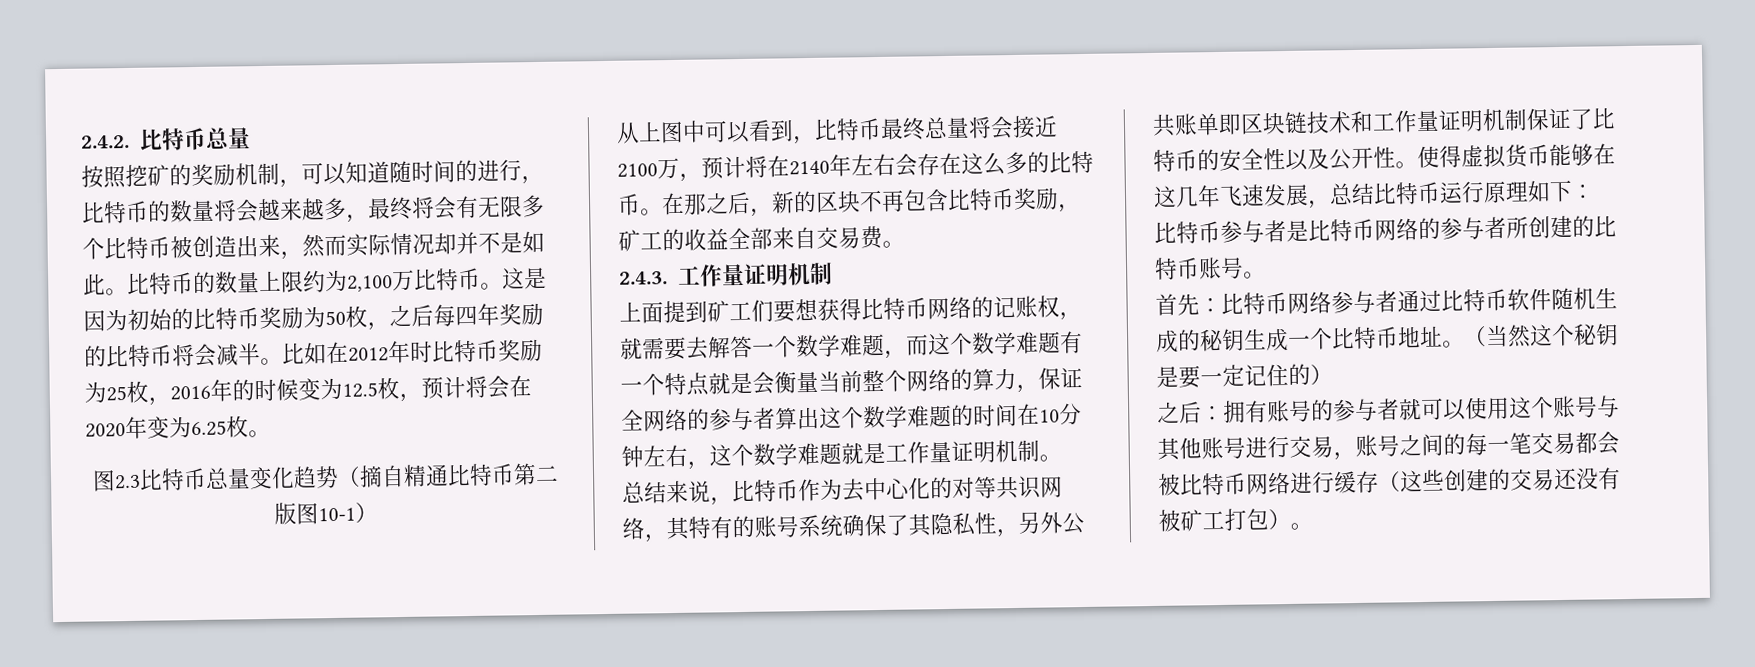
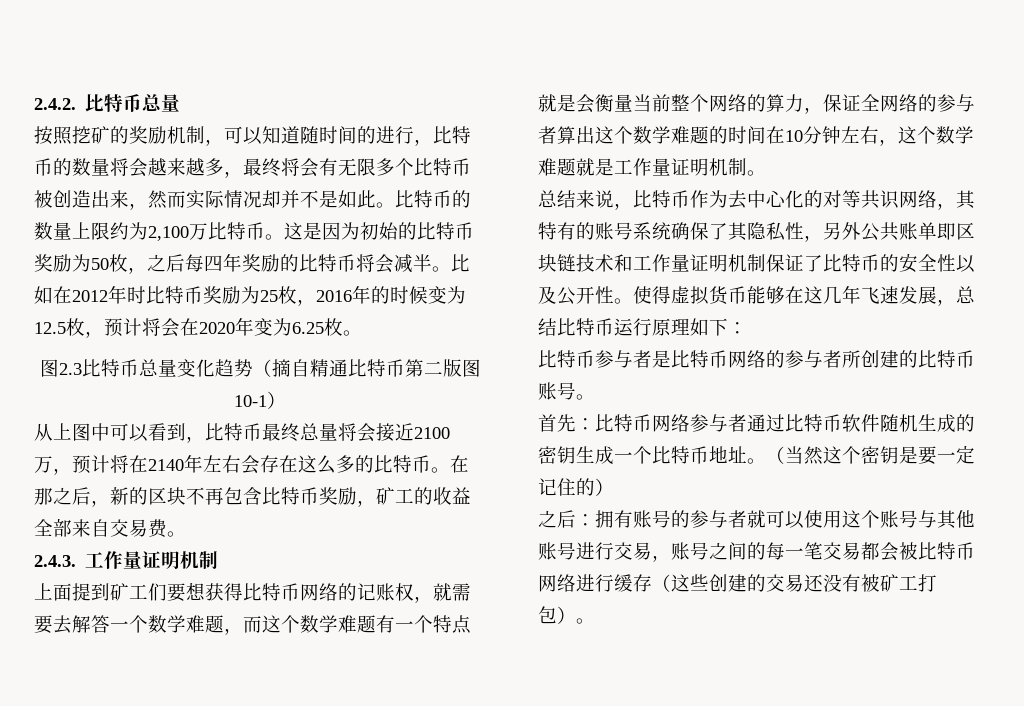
- 首先：比特币网络参与者通过比特币软件随机生成的秘钥生成一个比特币地址。
+ 首先：比特币网络参与者通过比特币软件随机生成的密钥生成一个比特币地址。
- （当然这个秘钥是要一定记住的）
+ （当然这个密钥是要一定记住的）

